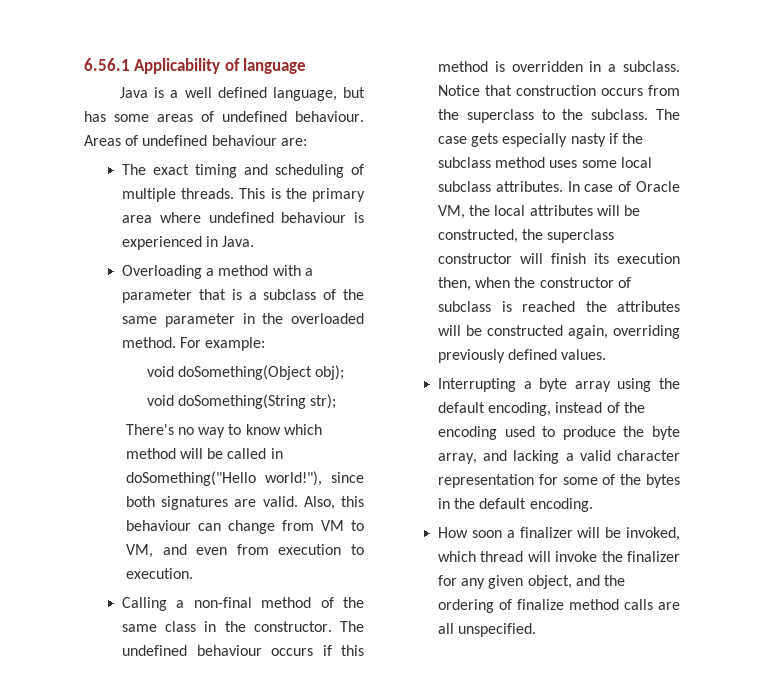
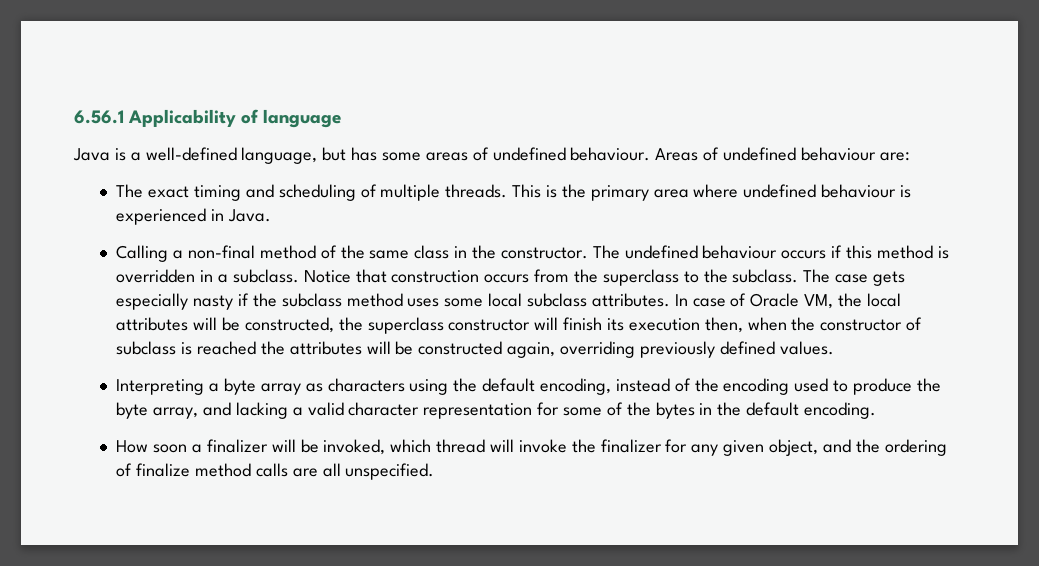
- Java is a well defined language, but has some areas of undefined behaviour.
+ Java is a well-defined language, but has some areas of undefined behaviour.
- Overloading a method with a parameter that is a subclass of the same parameter in the overloaded method. For example:
- void doSomething(Object obj);
- void doSomething(String str);
- There's no way to know which method will be called in doSomething("Hello world!"), since both signatures are valid. Also, this behaviour can change from VM to VM, and even from execution to execution.
- Interrupting a byte array using the default encoding, instead of the encoding used to produce the byte array, and lacking a valid character representation for some of the bytes in the default encoding.
+ Interpreting a byte array as characters using the default encoding, instead of the encoding used to produce the byte array, and lacking a valid character representation for some of the bytes in the default encoding.

